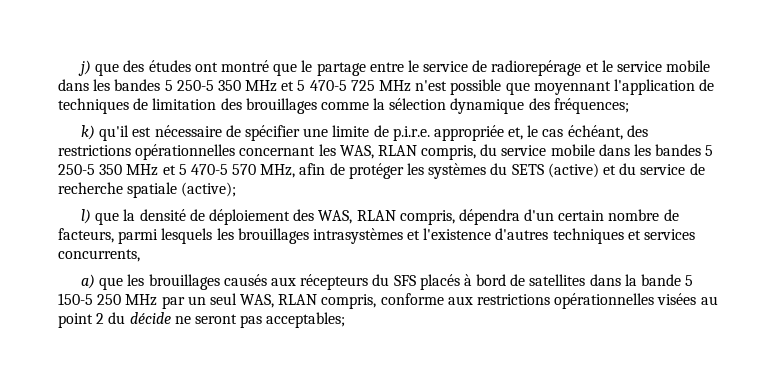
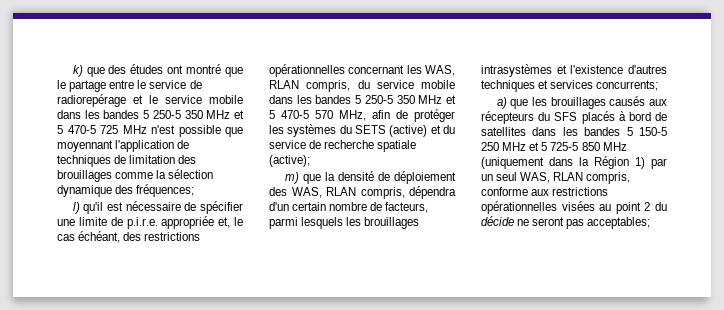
- j) que des études ont montré que le partage entre le service de radiorepérage et le service mobile dans les bandes 5 250-5 350 MHz et 5 470-5 725 MHz n'est possible que moyennant l'application de techniques de limitation des brouillages comme la sélection dynamique des fréquences;
+ k) que des études ont montré que le partage entre le service de radiorepérage et le service mobile dans les bandes 5 250-5 350 MHz et 5 470-5 725 MHz n'est possible que moyennant l'application de techniques de limitation des brouillages comme la sélection dynamique des fréquences;
- k) qu'il est nécessaire de spécifier une limite de p.i.r.e. appropriée et, le cas échéant, des restrictions opérationnelles concernant les WAS, RLAN compris, du service mobile dans les bandes 5 250-5 350 MHz et 5 470-5 570 MHz, afin de protéger les systèmes du SETS (active) et du service de recherche spatiale (active);
+ l) qu'il est nécessaire de spécifier une limite de p.i.r.e. appropriée et, le cas échéant, des restrictions opérationnelles concernant les WAS, RLAN compris, du service mobile dans les bandes 5 250-5 350 MHz et 5 470-5 570 MHz, afin de protéger les systèmes du SETS (active) et du service de recherche spatiale (active);
- l) que la densité de déploiement des WAS, RLAN compris, dépendra d'un certain nombre de facteurs, parmi lesquels les brouillages intrasystèmes et l'existence d'autres techniques et services concurrents,
+ m) que la densité de déploiement des WAS, RLAN compris, dépendra d'un certain nombre de facteurs, parmi lesquels les brouillages intrasystèmes et l'existence d'autres techniques et services concurrents;
- a) que les brouillages causés aux récepteurs du SFS placés à bord de satellites dans la bande 5 150-5 250 MHz par un seul WAS, RLAN compris, conforme aux restrictions opérationnelles visées au point 2 du décide ne seront pas acceptables;
+ a) que les brouillages causés aux récepteurs du SFS placés à bord de satellites dans les bandes 5 150-5 250 MHz et 5 725-5 850 MHz (uniquement dans la Région 1) par un seul WAS, RLAN compris, conforme aux restrictions opérationnelles visées au point 2 du décide ne seront pas acceptables;

